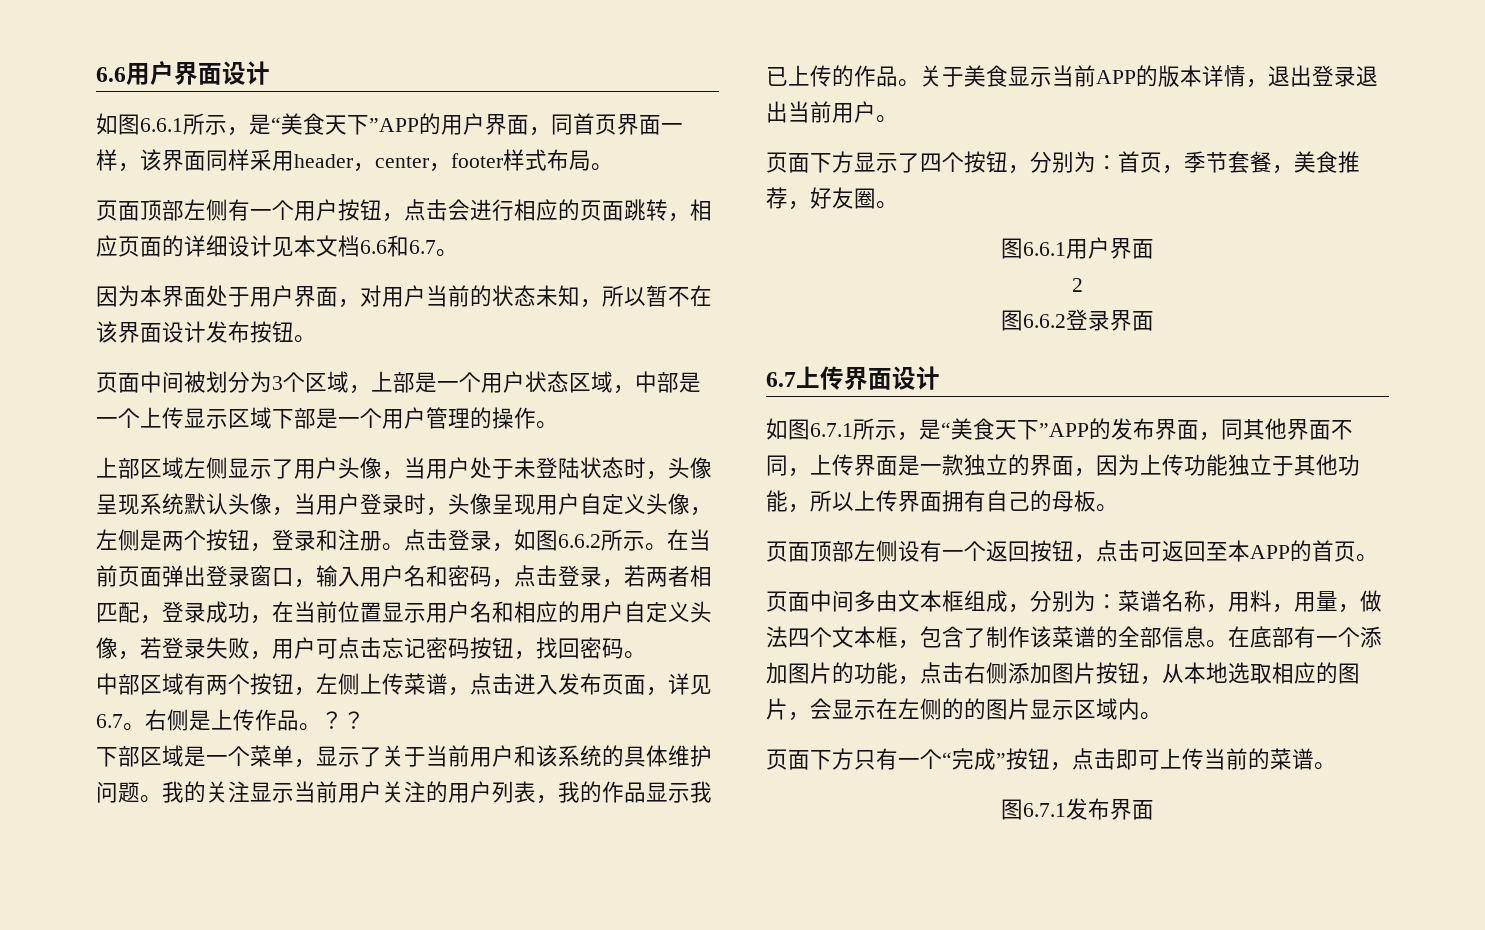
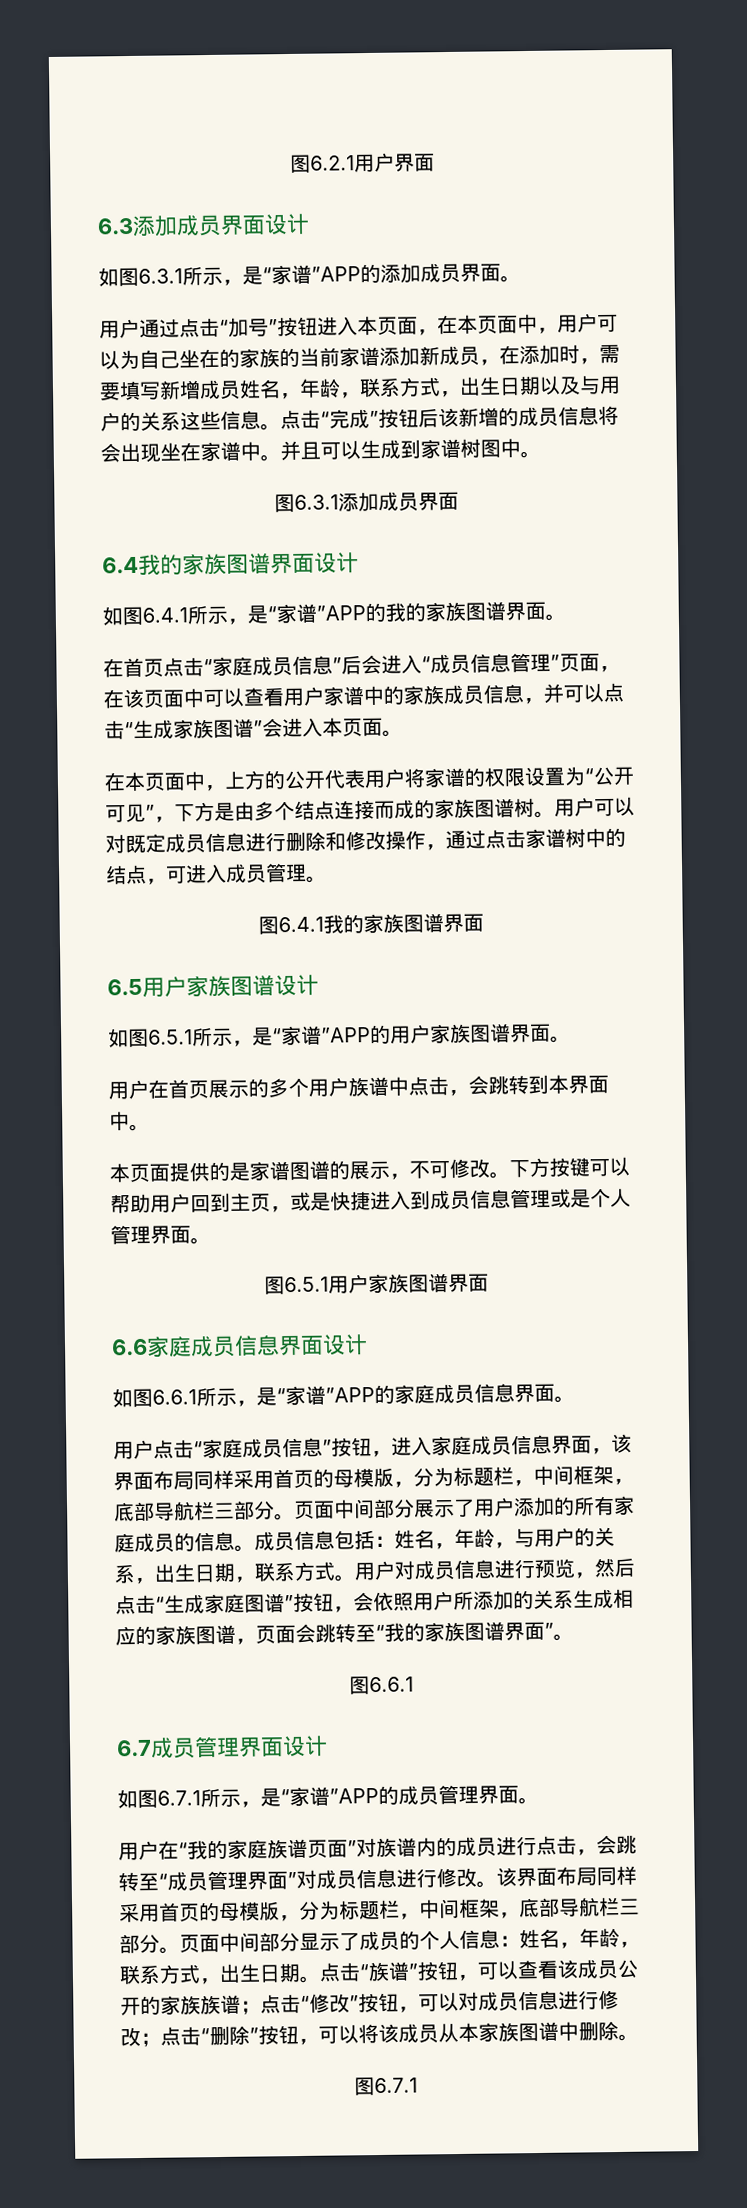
- 6.6用户界面设计
+ 图6.2.1用户界面
+ 6.3添加成员界面设计
+ 如图6.3.1所示，是“家谱”APP的添加成员界面。
+ 用户通过点击“加号”按钮进入本页面，在本页面中，用户可以为自己坐在的家族的当前家谱添加新成员，在添加时，需要填写新增成员姓名，年龄，联系方式，出生日期以及与用户的关系这些信息。点击“完成”按钮后该新增的成员信息将会出现坐在家谱中。并且可以生成到家谱树图中。
+ 图6.3.1添加成员界面
+ 6.4我的家族图谱界面设计
+ 如图6.4.1所示，是“家谱”APP的我的家族图谱界面。
+ 在首页点击“家庭成员信息”后会进入“成员信息管理”页面，在该页面中可以查看用户家谱中的家族成员信息，并可以点击“生成家族图谱”会进入本页面。
+ 在本页面中，上方的公开代表用户将家谱的权限设置为“公开可见”，下方是由多个结点连接而成的家族图谱树。用户可以对既定成员信息进行删除和修改操作，通过点击家谱树中的结点，可进入成员管理。
+ 图6.4.1我的家族图谱界面
+ 6.5用户家族图谱设计
+ 如图6.5.1所示，是“家谱”APP的用户家族图谱界面。
+ 用户在首页展示的多个用户族谱中点击，会跳转到本界面中。
+ 本页面提供的是家谱图谱的展示，不可修改。下方按键可以帮助用户回到主页，或是快捷进入到成员信息管理或是个人管理界面。
+ 图6.5.1用户家族图谱界面
+ 6.6家庭成员信息界面设计
- 如图6.6.1所示，是“美食天下”APP的用户界面，同首页界面一样，该界面同样采用header，center，footer样式布局。
- 页面顶部左侧有一个用户按钮，点击会进行相应的页面跳转，相应页面的详细设计见本文档6.6和6.7。
- 因为本界面处于用户界面，对用户当前的状态未知，所以暂不在该界面设计发布按钮。
- 页面中间被划分为3个区域，上部是一个用户状态区域，中部是一个上传显示区域下部是一个用户管理的操作。
- 上部区域左侧显示了用户头像，当用户处于未登陆状态时，头像呈现系统默认头像，当用户登录时，头像呈现用户自定义头像，左侧是两个按钮，登录和注册。点击登录，如图6.6.2所示。在当前页面弹出登录窗口，输入用户名和密码，点击登录，若两者相匹配，登录成功，在当前位置显示用户名和相应的用户自定义头像，若登录失败，用户可点击忘记密码按钮，找回密码。
- 中部区域有两个按钮，左侧上传菜谱，点击进入发布页面，详见6.7。右侧是上传作品。？？
- 下部区域是一个菜单，显示了关于当前用户和该系统的具体维护问题。我的关注显示当前用户关注的用户列表，我的作品显示我已上传的作品。关于美食显示当前APP的版本详情，退出登录退出当前用户。
- 页面下方显示了四个按钮，分别为：首页，季节套餐，美食推荐，好友圈。
- 图6.6.1用户界面
- 2
- 图6.6.2登录界面
- 6.7上传界面设计
+ 如图6.6.1所示，是“家谱”APP的家庭成员信息界面。
+ 用户点击“家庭成员信息”按钮，进入家庭成员信息界面，该界面布局同样采用首页的母模版，分为标题栏，中间框架，底部导航栏三部分。页面中间部分展示了用户添加的所有家庭成员的信息。成员信息包括：姓名，年龄，与用户的关系，出生日期，联系方式。用户对成员信息进行预览，然后点击“生成家庭图谱”按钮，会依照用户所添加的关系生成相应的家族图谱，页面会跳转至“我的家族图谱界面”。
+ 图6.6.1
+ 6.7成员管理界面设计
- 如图6.7.1所示，是“美食天下”APP的发布界面，同其他界面不同，上传界面是一款独立的界面，因为上传功能独立于其他功能，所以上传界面拥有自己的母板。
- 页面顶部左侧设有一个返回按钮，点击可返回至本APP的首页。
- 页面中间多由文本框组成，分别为：菜谱名称，用料，用量，做法四个文本框，包含了制作该菜谱的全部信息。在底部有一个添加图片的功能，点击右侧添加图片按钮，从本地选取相应的图片，会显示在左侧的的图片显示区域内。
- 页面下方只有一个“完成”按钮，点击即可上传当前的菜谱。
- 图6.7.1发布界面
+ 如图6.7.1所示，是“家谱”APP的成员管理界面。
+ 用户在“我的家庭族谱页面”对族谱内的成员进行点击，会跳转至“成员管理界面”对成员信息进行修改。该界面布局同样采用首页的母模版，分为标题栏，中间框架，底部导航栏三部分。页面中间部分显示了成员的个人信息：姓名，年龄，联系方式，出生日期。点击“族谱”按钮，可以查看该成员公开的家族族谱；点击“修改”按钮，可以对成员信息进行修改；点击“删除”按钮，可以将该成员从本家族图谱中删除。
+ 图6.7.1

